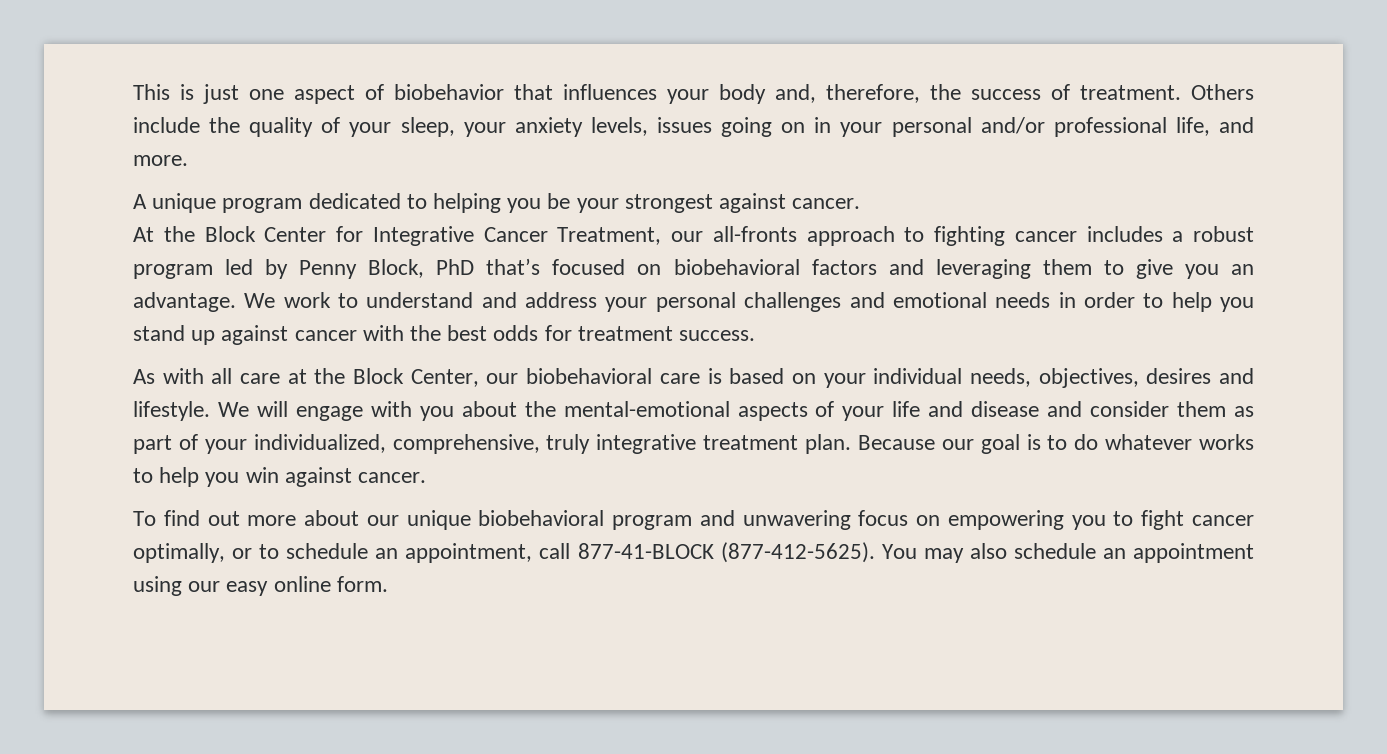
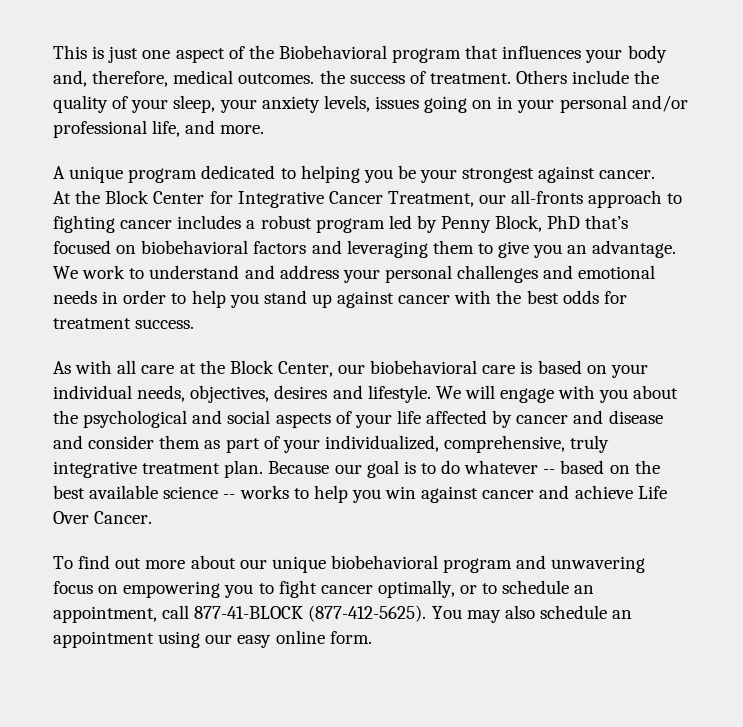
- This is just one aspect of biobehavior that influences your body and, therefore, the success of treatment.
+ This is just one aspect of the Biobehavioral program that influences your body and, therefore, medical outcomes. the success of treatment.
- We will engage with you about the mental-emotional aspects of your life and disease and consider them as part of your individualized, comprehensive, truly integrative treatment plan.
+ We will engage with you about the psychological and social aspects of your life affected by cancer and disease and consider them as part of your individualized, comprehensive, truly integrative treatment plan.
- Because our goal is to do whatever works to help you win against cancer.
+ Because our goal is to do whatever -- based on the best available science -- works to help you win against cancer and achieve Life Over Cancer.

